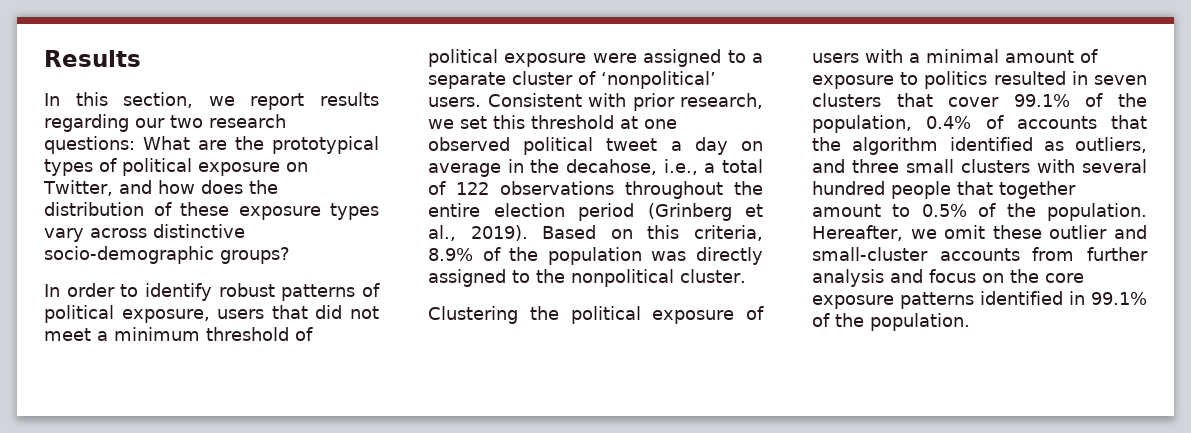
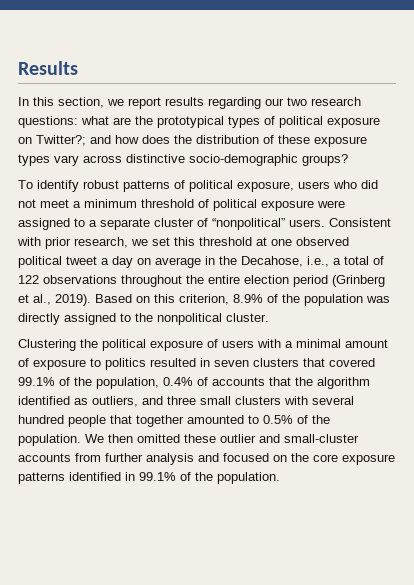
- In this section, we report results regarding our two research questions: What are the prototypical types of political exposure on Twitter, and how does the distribution of these exposure types vary across distinctive socio-demographic groups?
+ In this section, we report results regarding our two research questions: what are the prototypical types of political exposure on Twitter?; and how does the distribution of these exposure types vary across distinctive socio-demographic groups?
- In order to identify robust patterns of political exposure, users that did not meet a minimum threshold of political exposure were assigned to a separate cluster of ‘nonpolitical’ users.
+ To identify robust patterns of political exposure, users who did not meet a minimum threshold of political exposure were assigned to a separate cluster of “nonpolitical” users.
- Consistent with prior research, we set this threshold at one observed political tweet a day on average in the decahose, i.e., a total of 122 observations throughout the entire election period (Grinberg et al., 2019).
+ Consistent with prior research, we set this threshold at one observed political tweet a day on average in the Decahose, i.e., a total of 122 observations throughout the entire election period (Grinberg et al., 2019).
- Based on this criteria, 8.9% of the population was directly assigned to the nonpolitical cluster.
+ Based on this criterion, 8.9% of the population was directly assigned to the nonpolitical cluster.
- Clustering the political exposure of users with a minimal amount of exposure to politics resulted in seven clusters that cover 99.1% of the population, 0.4% of accounts that the algorithm identified as outliers, and three small clusters with several hundred people that together amount to 0.5% of the population.
+ Clustering the political exposure of users with a minimal amount of exposure to politics resulted in seven clusters that covered 99.1% of the population, 0.4% of accounts that the algorithm identified as outliers, and three small clusters with several hundred people that together amounted to 0.5% of the population.
- Hereafter, we omit these outlier and small-cluster accounts from further analysis and focus on the core exposure patterns identified in 99.1% of the population.
+ We then omitted these outlier and small-cluster accounts from further analysis and focused on the core exposure patterns identified in 99.1% of the population.

